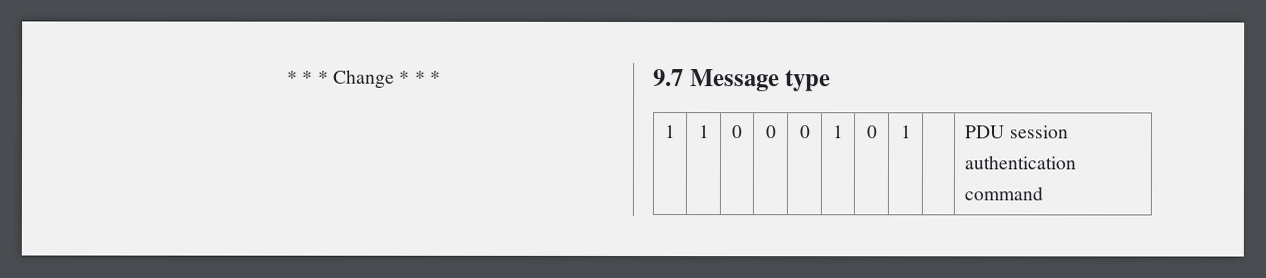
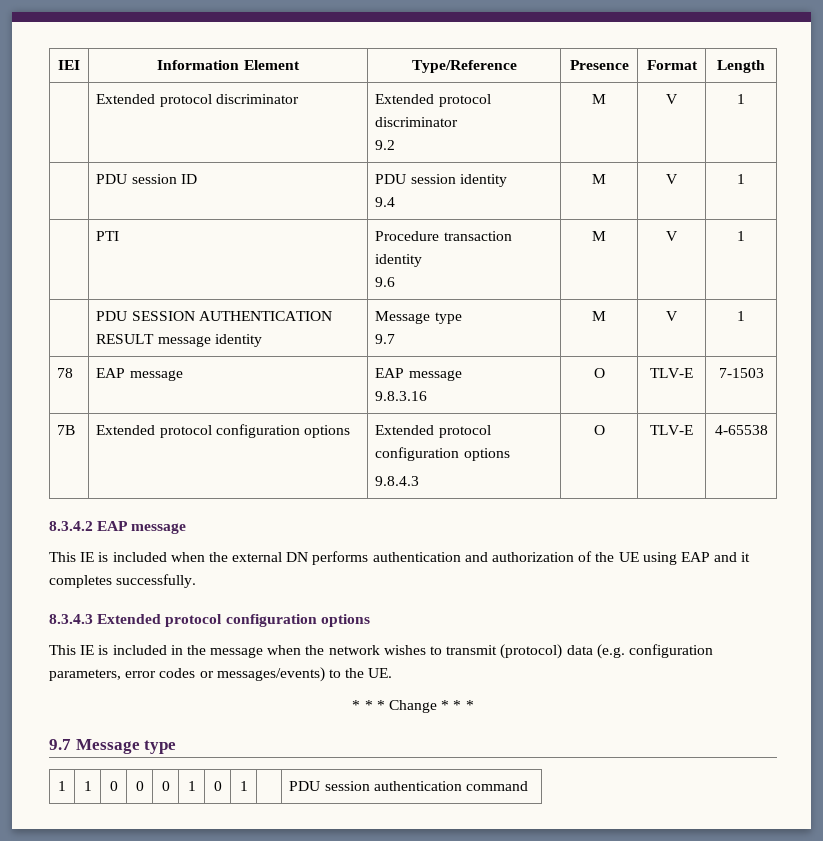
+ IEI | Information Element | Type/Reference | Presence | Format | Length
+ | Extended protocol discriminator | Extended protocol discriminator
+ 9.2 | M | V | 1
+ | PDU session ID | PDU session identity
+ 9.4 | M | V | 1
+ | PTI | Procedure transaction identity
+ 9.6 | M | V | 1
+ | PDU SESSION AUTHENTICATION RESULT message identity | Message type
+ 9.7 | M | V | 1
+ 78 | EAP message | EAP message
+ 9.8.3.16 | O | TLV-E | 7-1503
+ 7B | Extended protocol configuration options | Extended protocol configuration options
+ 9.8.4.3 | O | TLV-E | 4-65538
+ 8.3.4.2 EAP message
+ This IE is included when the external DN performs authentication and authorization of the UE using EAP and it completes successfully.
+ 8.3.4.3 Extended protocol configuration options
+ This IE is included in the message when the network wishes to transmit (protocol) data (e.g. configuration parameters, error codes or messages/events) to the UE.

